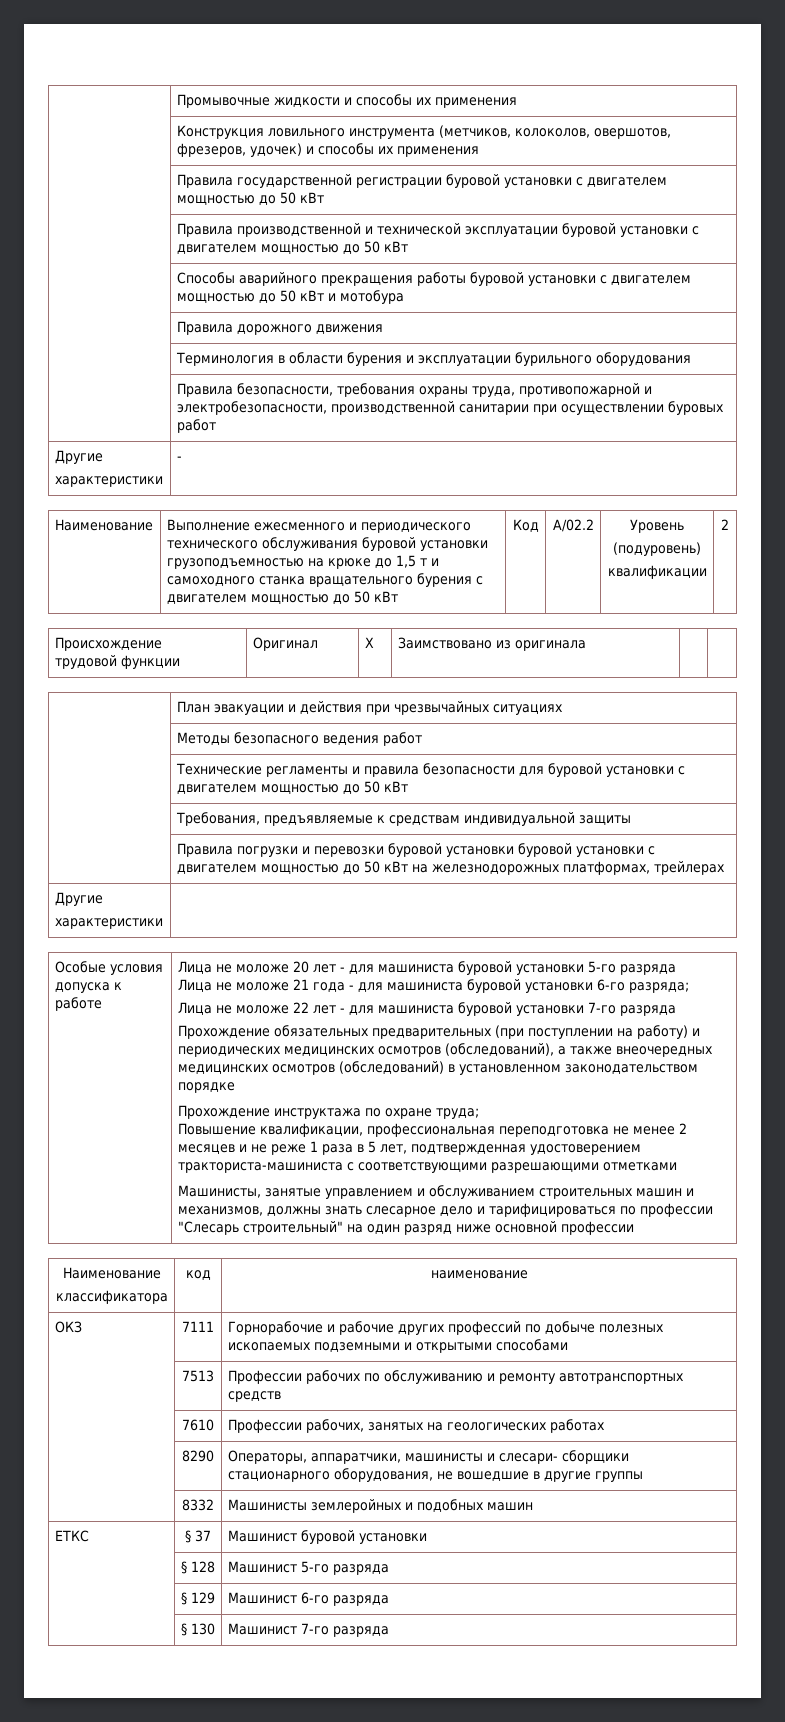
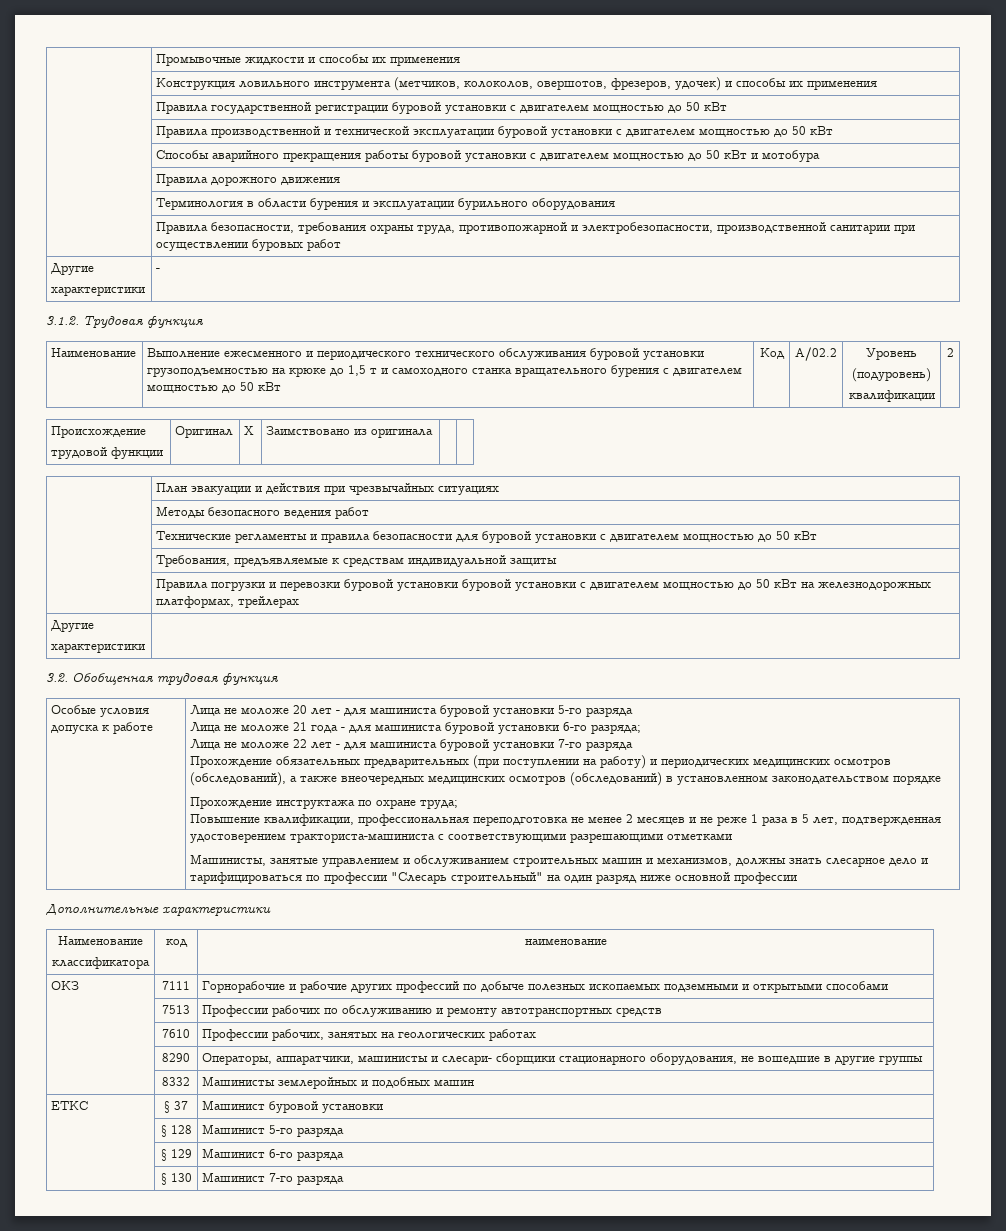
+ 3.1.2. Трудовая функция
+ 3.2. Обобщенная трудовая функция
+ Дополнительные характеристики

